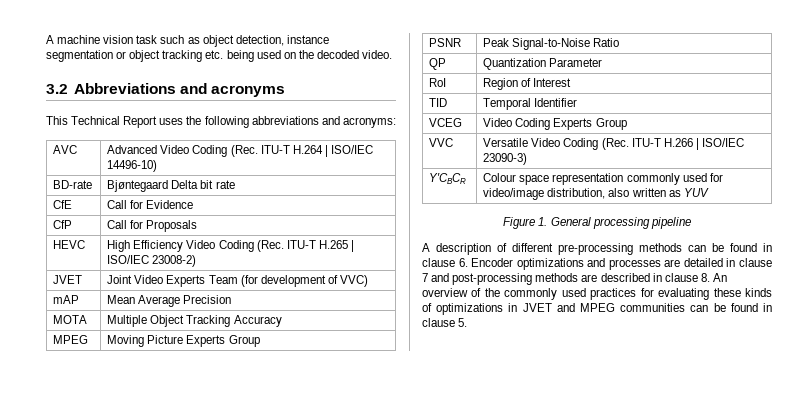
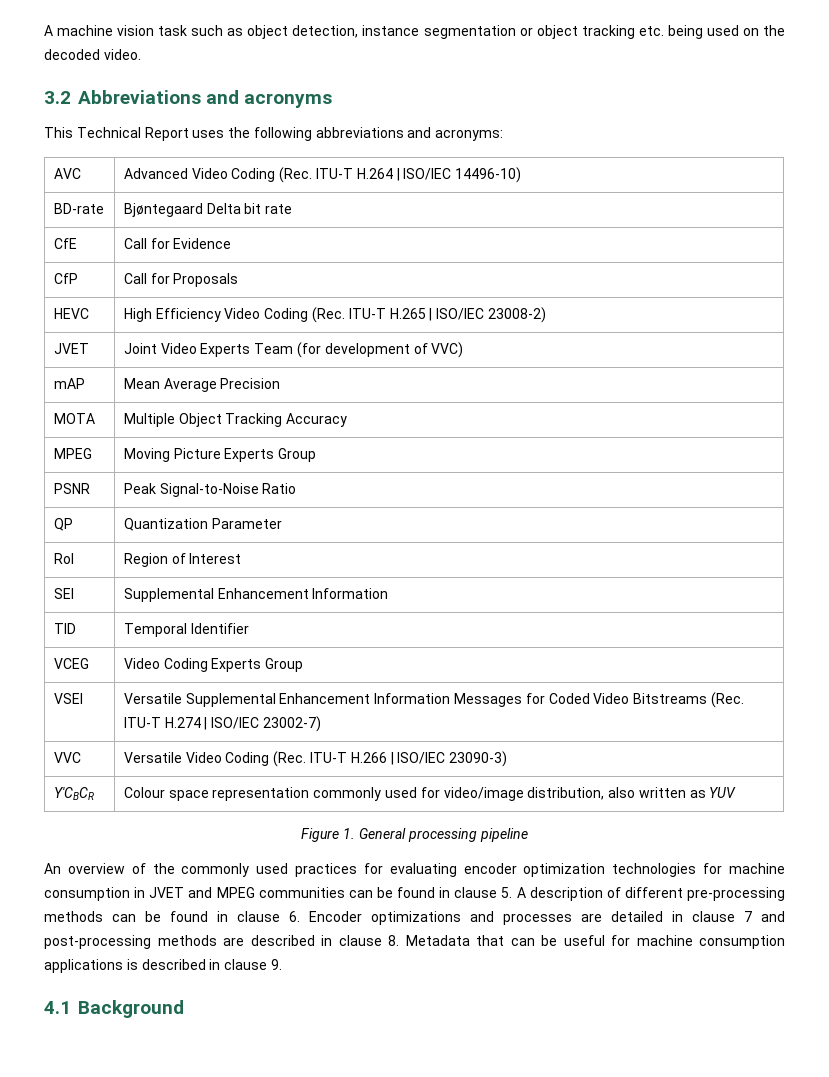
+ SEI | Supplemental Enhancement Information
+ VSEI | Versatile Supplemental Enhancement Information Messages for Coded Video Bitstreams (Rec. ITU-T H.274 | ISO/IEC 23002-7)
- A description of different pre-processing methods can be found in clause 6. Encoder optimizations and processes are detailed in clause 7 and post-processing methods are described in clause 8. An overview of the commonly used practices for evaluating these kinds of optimizations in JVET and MPEG communities can be found in clause 5.
+ An overview of the commonly used practices for evaluating encoder optimization technologies for machine consumption in JVET and MPEG communities can be found in clause 5. A description of different pre-processing methods can be found in clause 6. Encoder optimizations and processes are detailed in clause 7 and post-processing methods are described in clause 8. Metadata that can be useful for machine consumption applications is described in clause 9.
+ 4.1 Background

